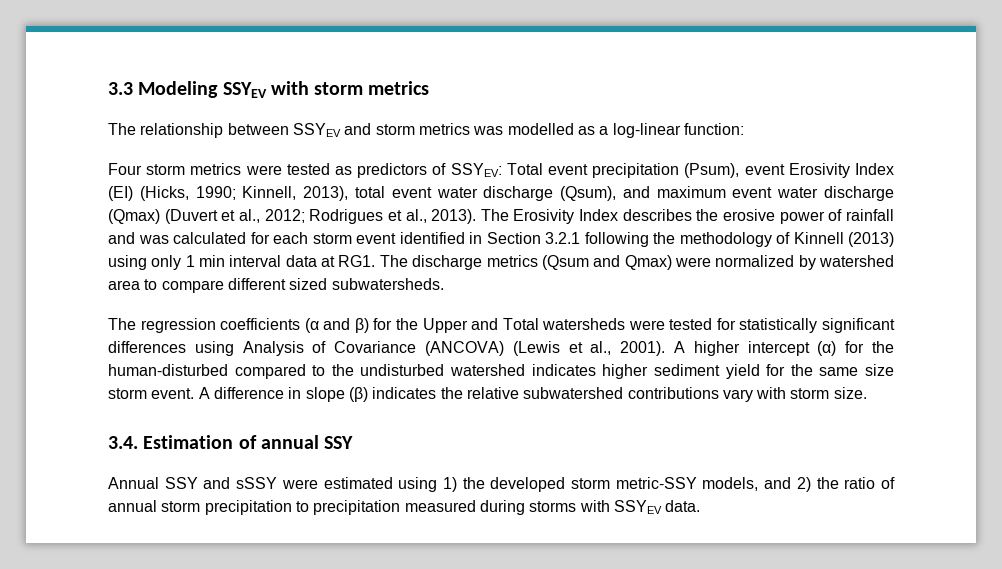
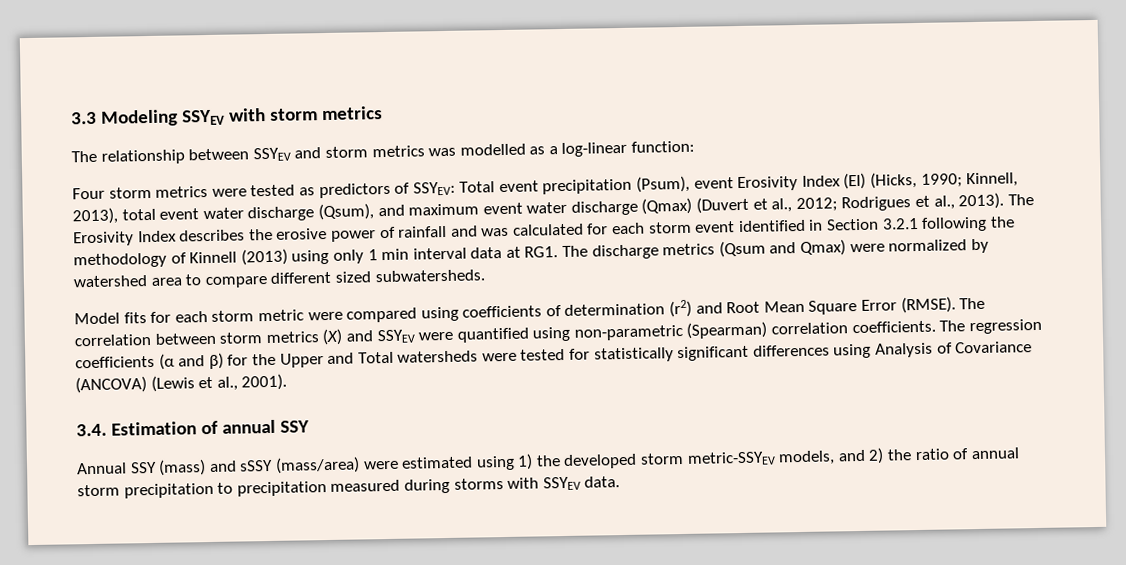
+ Model fits for each storm metric were compared using coefficients of determination (r2) and Root Mean Square Error (RMSE). The correlation between storm metrics (X) and SSYEV were quantified using non-parametric (Spearman) correlation coefficients.
- A higher intercept (α) for the human-disturbed compared to the undisturbed watershed indicates higher sediment yield for the same size storm event. A difference in slope (β) indicates the relative subwatershed contributions vary with storm size.
- Annual SSY and sSSY were estimated using 1) the developed storm metric-SSY models, and 2) the ratio of annual storm precipitation to precipitation measured during storms with SSYEV data.
+ Annual SSY (mass) and sSSY (mass/area) were estimated using 1) the developed storm metric-SSYEV models, and 2) the ratio of annual storm precipitation to precipitation measured during storms with SSYEV data.

